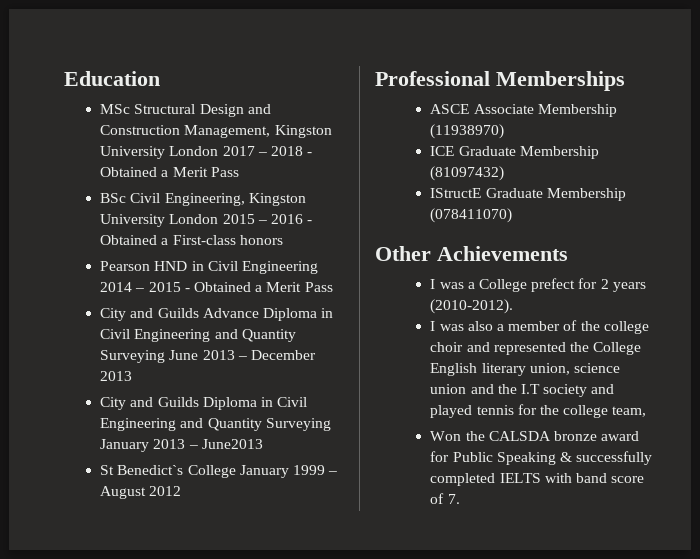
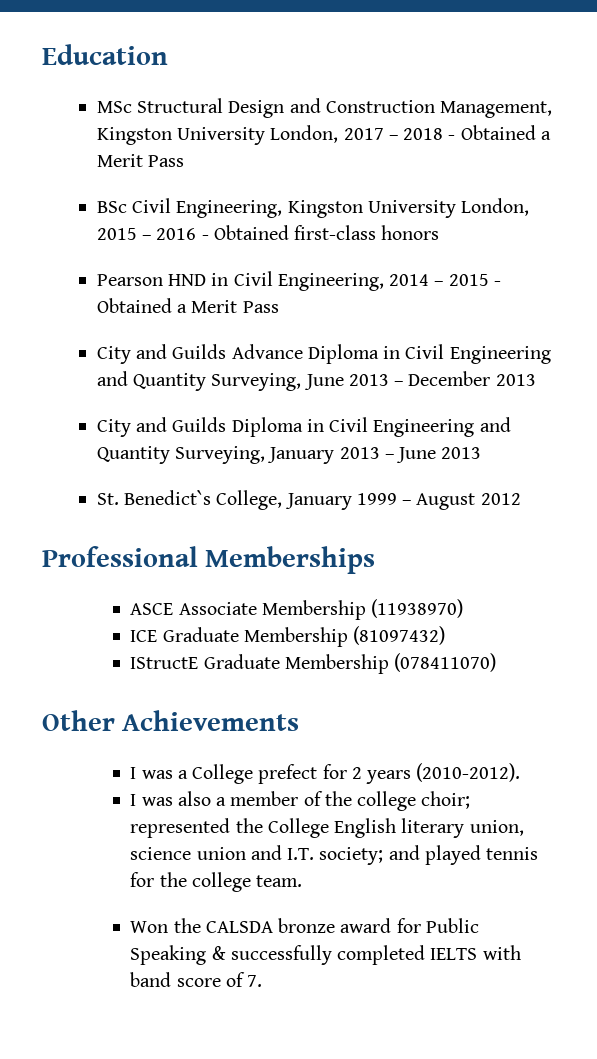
- MSc Structural Design and Construction Management, Kingston University London 2017 – 2018 - Obtained a Merit Pass
+ MSc Structural Design and Construction Management, Kingston University London, 2017 – 2018 - Obtained a Merit Pass
- BSc Civil Engineering, Kingston University London 2015 – 2016 - Obtained a First-class honors
+ BSc Civil Engineering, Kingston University London, 2015 – 2016 - Obtained first-class honors
- Pearson HND in Civil Engineering 2014 – 2015 - Obtained a Merit Pass
+ Pearson HND in Civil Engineering, 2014 – 2015 - Obtained a Merit Pass
- City and Guilds Advance Diploma in Civil Engineering and Quantity Surveying June 2013 – December 2013
+ City and Guilds Advance Diploma in Civil Engineering and Quantity Surveying, June 2013 – December 2013
- City and Guilds Diploma in Civil Engineering and Quantity Surveying January 2013 – June2013
- St Benedict`s College January 1999 – August 2012
+ City and Guilds Diploma in Civil Engineering and Quantity Surveying, January 2013 – June 2013
+ St. Benedict`s College, January 1999 – August 2012
- I was also a member of the college choir and represented the College English literary union, science union and the I.T society and played tennis for the college team,
+ I was also a member of the college choir; represented the College English literary union, science union and I.T. society; and played tennis for the college team.

